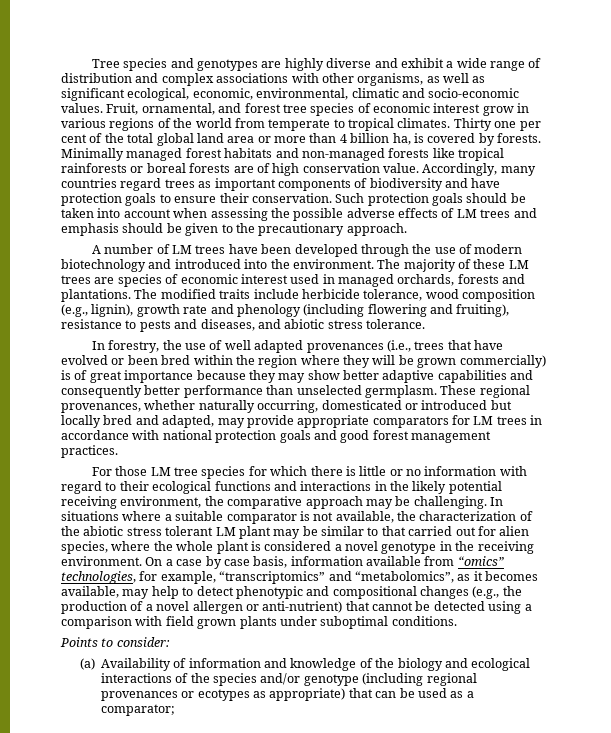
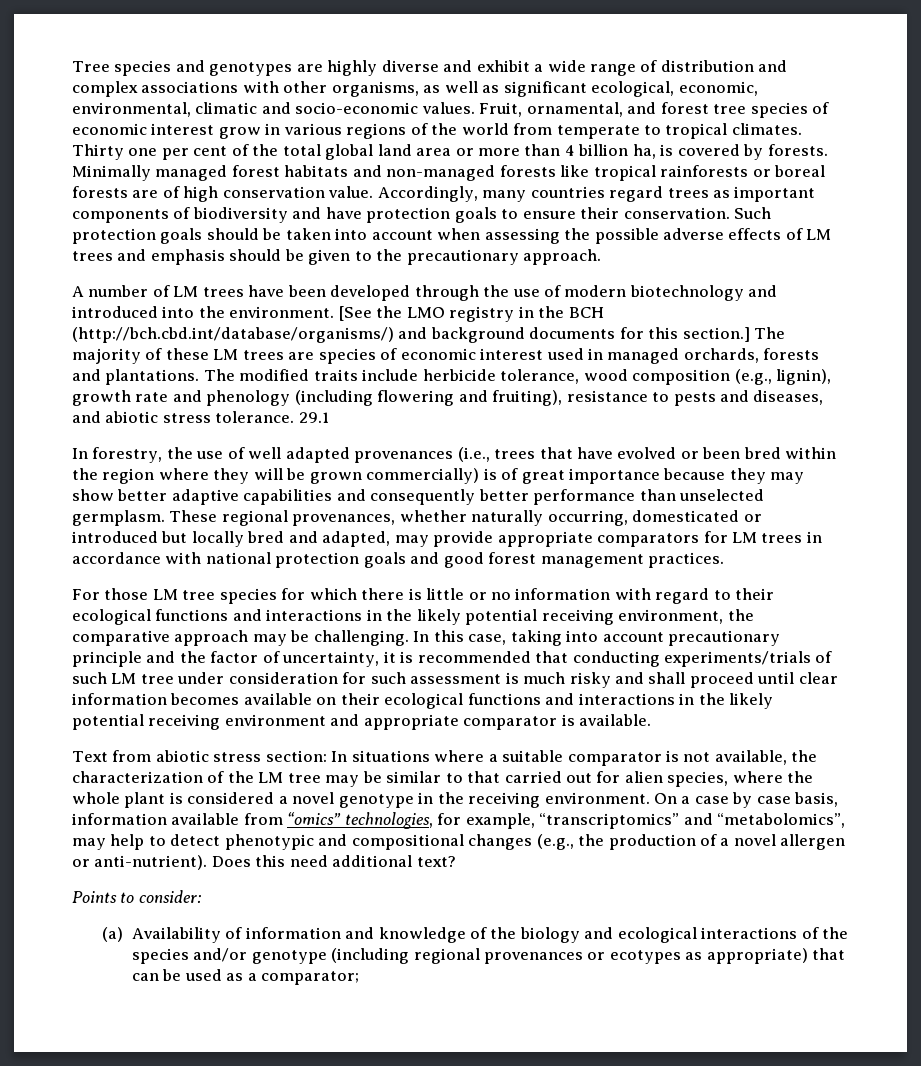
+ [See the LMO registry in the BCH (http://bch.cbd.int/database/organisms/) and background documents for this section.]
+ 29.1
- In situations where a suitable comparator is not available, the characterization of the abiotic stress tolerant LM plant may be similar to that carried out for alien species, where the whole plant is considered a novel genotype in the receiving environment.
+ In this case, taking into account precautionary principle and the factor of uncertainty, it is recommended that conducting experiments/trials of such LM tree under consideration for such assessment is much risky and shall proceed until clear information becomes available on their ecological functions and interactions in the likely potential receiving environment and appropriate comparator is available.
+ Text from abiotic stress section: In situations where a suitable comparator is not available, the characterization of the LM tree may be similar to that carried out for alien species, where the whole plant is considered a novel genotype in the receiving environment.
- On a case by case basis, information available from “omics” technologies, for example, “transcriptomics” and “metabolomics”, as it becomes available, may help to detect phenotypic and compositional changes (e.g., the production of a novel allergen or anti-nutrient) that cannot be detected using a comparison with field grown plants under suboptimal conditions.
+ On a case by case basis, information available from “omics” technologies, for example, “transcriptomics” and “metabolomics”, may help to detect phenotypic and compositional changes (e.g., the production of a novel allergen or anti-nutrient). Does this need additional text?

